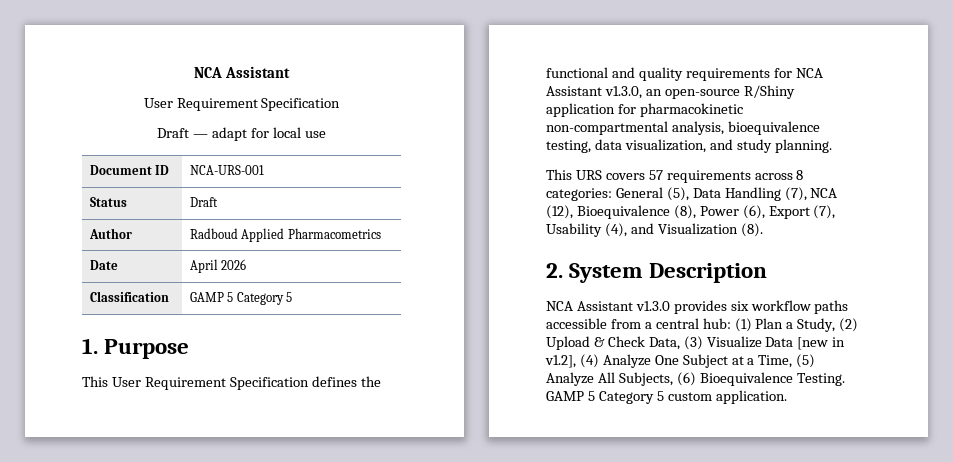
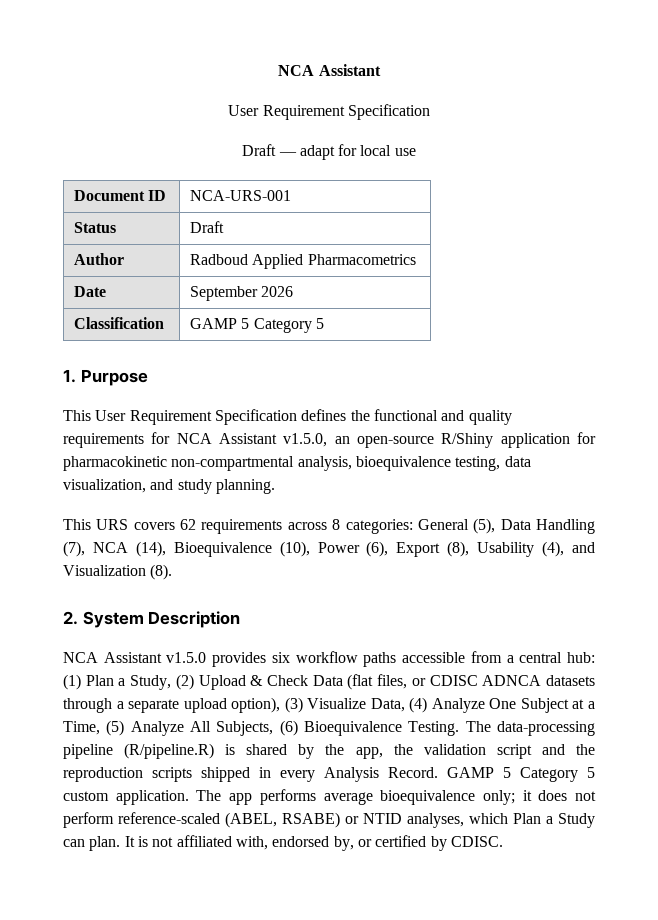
- Date | April 2026
+ Date | September 2026
- This User Requirement Specification defines the functional and quality requirements for NCA Assistant v1.3.0, an open-source R/Shiny application for pharmacokinetic non-compartmental analysis, bioequivalence testing, data visualization, and study planning.
+ This User Requirement Specification defines the functional and quality requirements for NCA Assistant v1.5.0, an open-source R/Shiny application for pharmacokinetic non-compartmental analysis, bioequivalence testing, data visualization, and study planning.
- This URS covers 57 requirements across 8 categories: General (5), Data Handling (7), NCA (12), Bioequivalence (8), Power (6), Export (7), Usability (4), and Visualization (8).
+ This URS covers 62 requirements across 8 categories: General (5), Data Handling (7), NCA (14), Bioequivalence (10), Power (6), Export (8), Usability (4), and Visualization (8).
- NCA Assistant v1.3.0 provides six workflow paths accessible from a central hub: (1) Plan a Study, (2) Upload & Check Data, (3) Visualize Data [new in v1.2], (4) Analyze One Subject at a Time, (5) Analyze All Subjects, (6) Bioequivalence Testing.
+ NCA Assistant v1.5.0 provides six workflow paths accessible from a central hub: (1) Plan a Study, (2) Upload & Check Data (flat files, or CDISC ADNCA datasets through a separate upload option), (3) Visualize Data, (4) Analyze One Subject at a Time, (5) Analyze All Subjects, (6) Bioequivalence Testing.
+ The data-processing pipeline (R/pipeline.R) is shared by the app, the validation script and the reproduction scripts shipped in every Analysis Record.
+ The app performs average bioequivalence only; it does not perform reference-scaled (ABEL, RSABE) or NTID analyses, which Plan a Study can plan. It is not affiliated with, endorsed by, or certified by CDISC.

